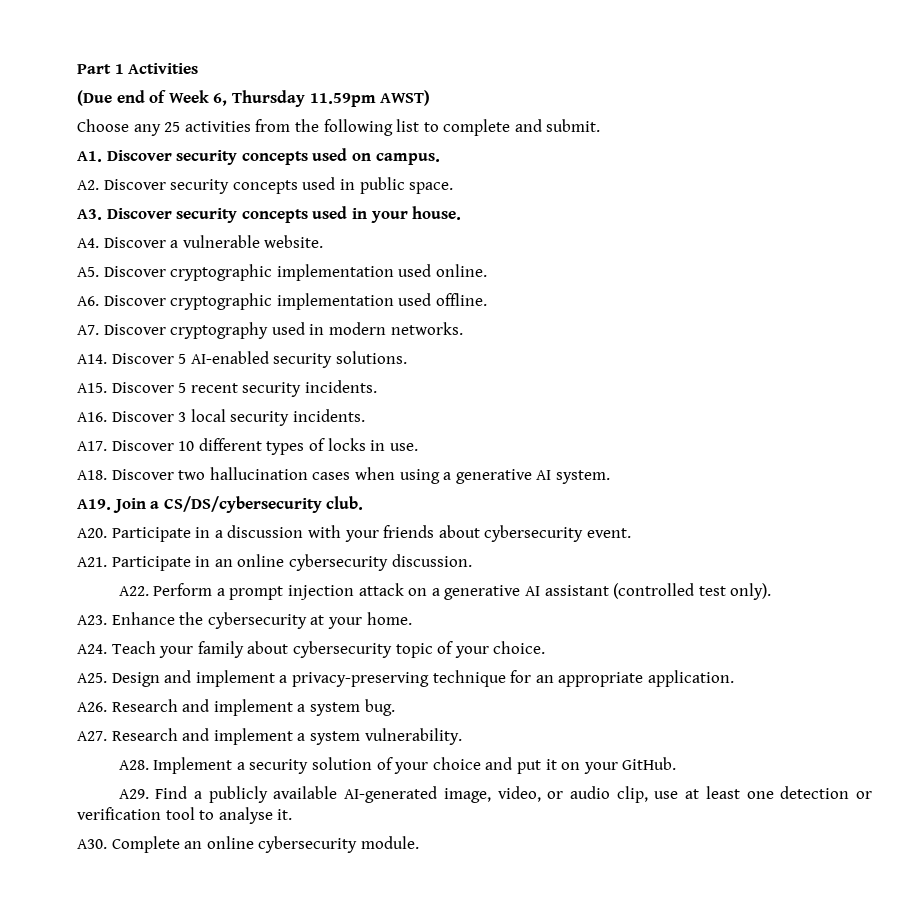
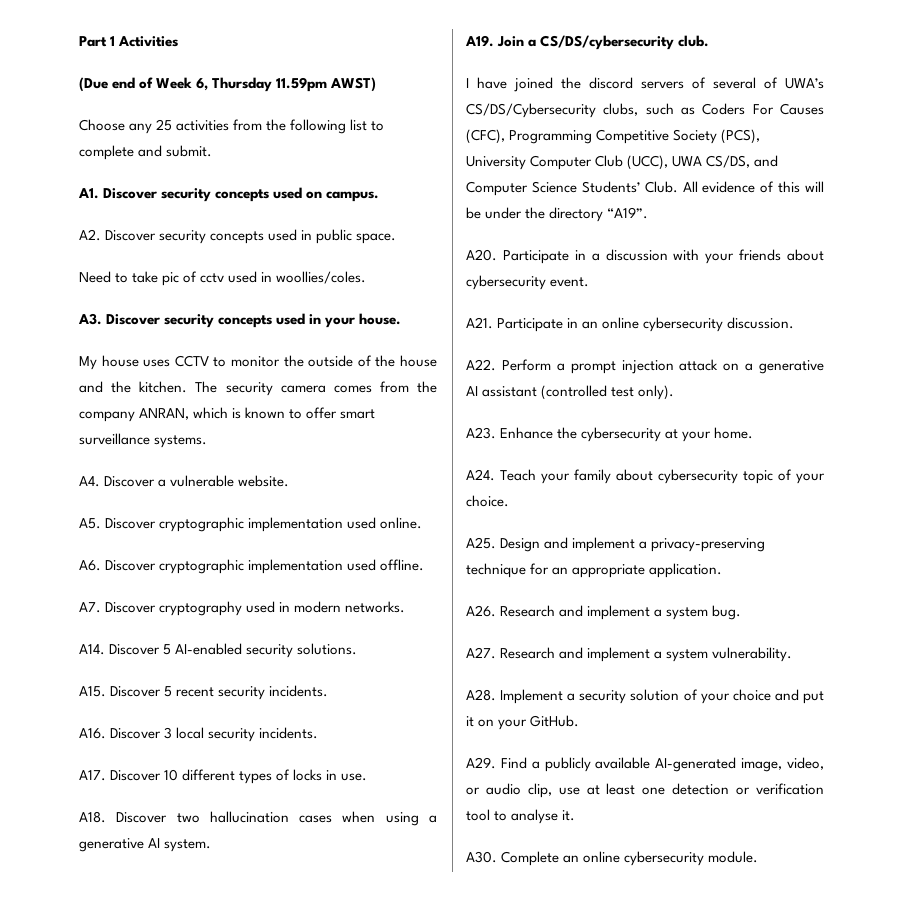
+ Need to take pic of cctv used in woollies/coles.
+ My house uses CCTV to monitor the outside of the house and the kitchen. The security camera comes from the company ANRAN, which is known to offer smart surveillance systems.
+ I have joined the discord servers of several of UWA’s CS/DS/Cybersecurity clubs, such as Coders For Causes (CFC), Programming Competitive Society (PCS), University Computer Club (UCC), UWA CS/DS, and Computer Science Students’ Club. All evidence of this will be under the directory “A19”.

